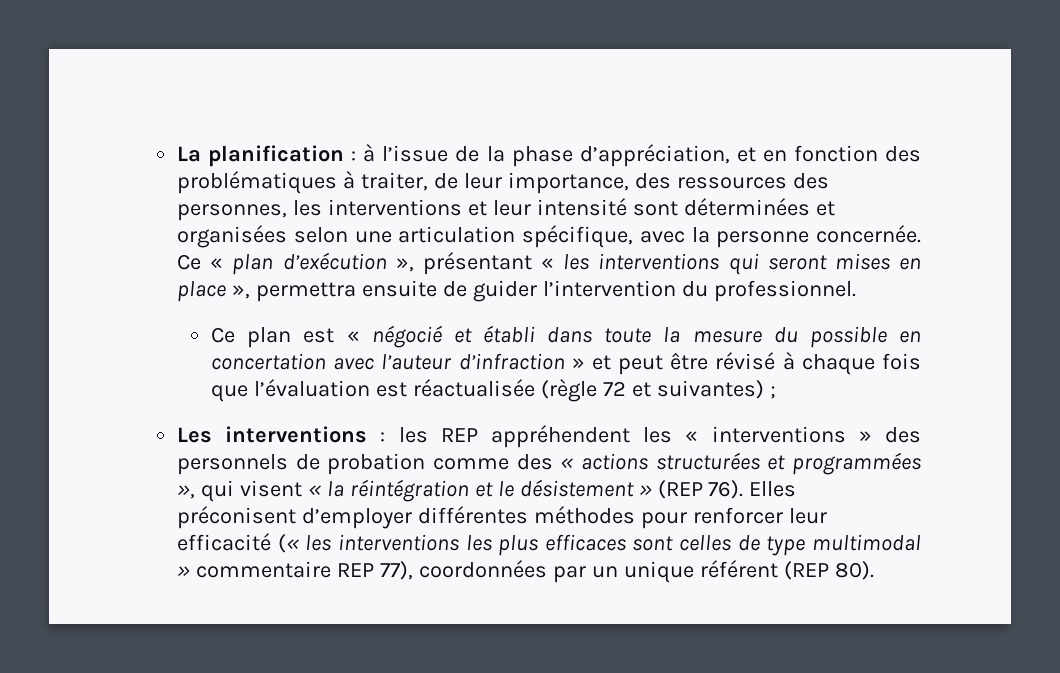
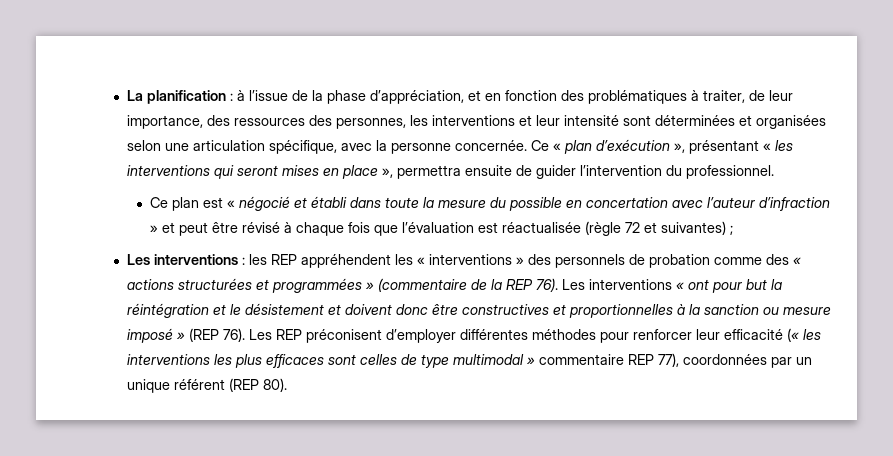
- Les interventions : les REP appréhendent les « interventions » des personnels de probation comme des « actions structurées et programmées », qui visent « la réintégration et le désistement » (REP 76).
+ Les interventions : les REP appréhendent les « interventions » des personnels de probation comme des « actions structurées et programmées » (commentaire de la REP 76). Les interventions « ont pour but la réintégration et le désistement et doivent donc être constructives et proportionnelles à la sanction ou mesure imposé » (REP 76).
- Elles préconisent d’employer différentes méthodes pour renforcer leur efficacité (« les interventions les plus efficaces sont celles de type multimodal » commentaire REP 77), coordonnées par un unique référent (REP 80).
+ Les REP préconisent d’employer différentes méthodes pour renforcer leur efficacité (« les interventions les plus efficaces sont celles de type multimodal » commentaire REP 77), coordonnées par un unique référent (REP 80).

